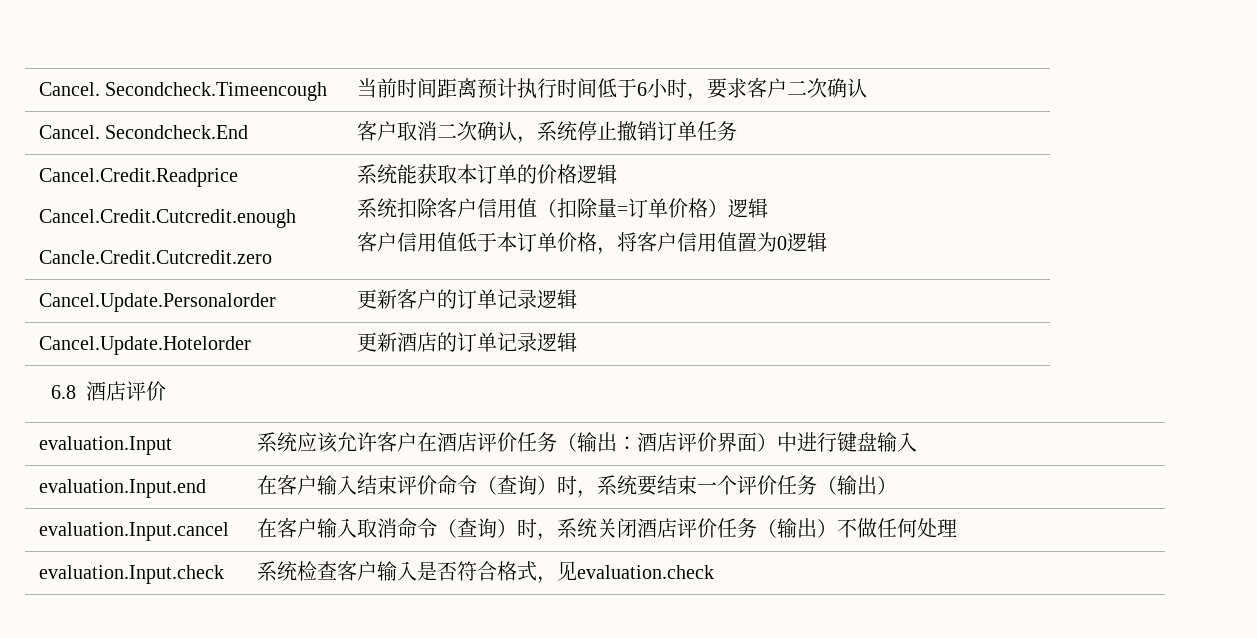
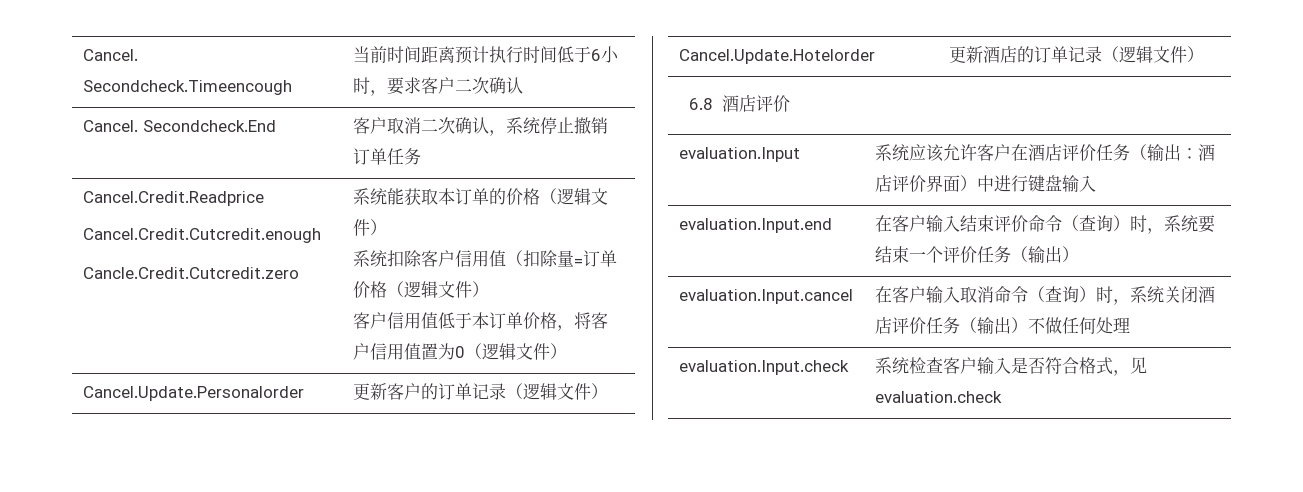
  Cancel.Credit.Readprice
  Cancel.Credit.Cutcredit.enough
- Cancle.Credit.Cutcredit.zero | 系统能获取本订单的价格逻辑
- 系统扣除客户信用值（扣除量=订单价格）逻辑
- 客户信用值低于本订单价格，将客户信用值置为0逻辑
+ Cancle.Credit.Cutcredit.zero | 系统能获取本订单的价格（逻辑文件）
+ 系统扣除客户信用值（扣除量=订单价格（逻辑文件）
+ 客户信用值低于本订单价格，将客户信用值置为0（逻辑文件）
- Cancel.Update.Personalorder | 更新客户的订单记录逻辑
+ Cancel.Update.Personalorder | 更新客户的订单记录（逻辑文件）
- Cancel.Update.Hotelorder | 更新酒店的订单记录逻辑
+ Cancel.Update.Hotelorder | 更新酒店的订单记录（逻辑文件）

